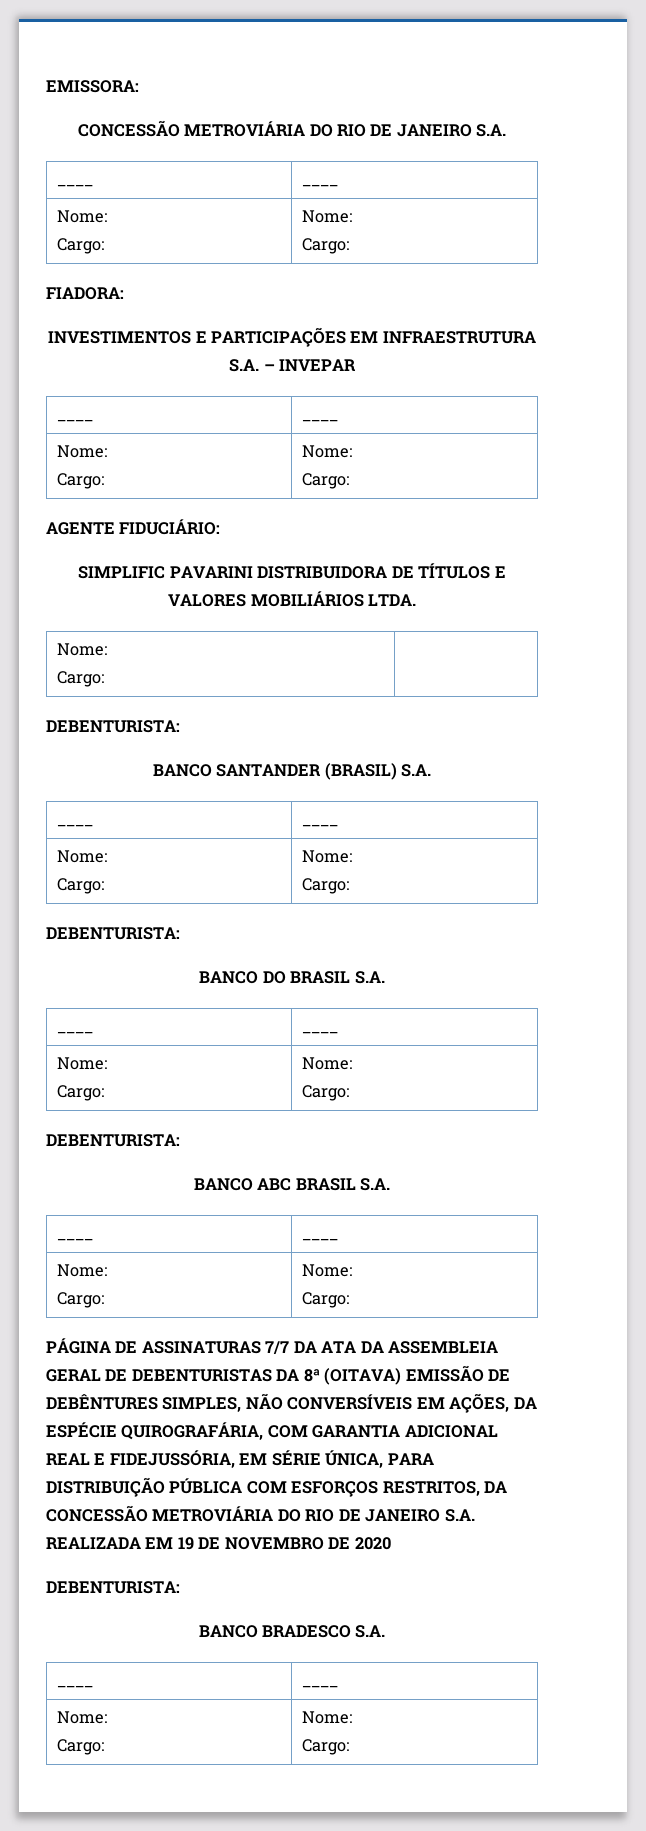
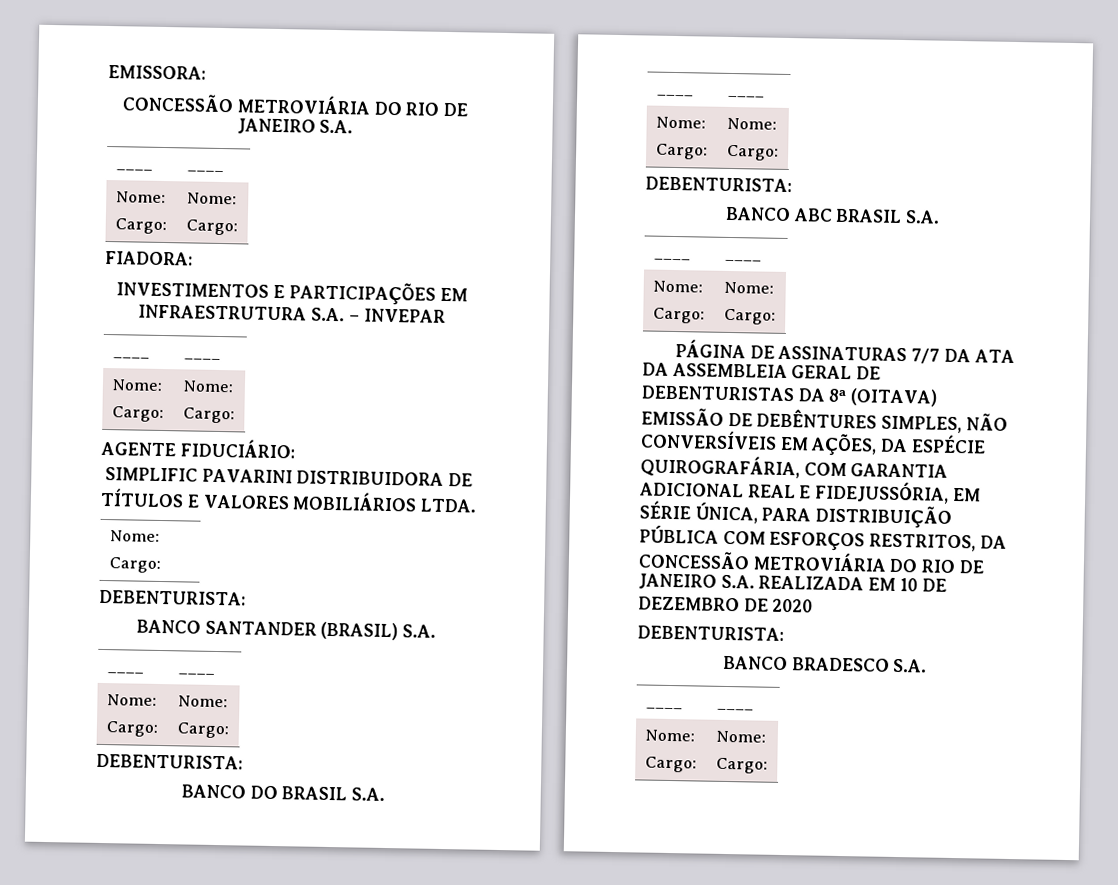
- PÁGINA DE ASSINATURAS 7/7 DA ATA DA ASSEMBLEIA GERAL DE DEBENTURISTAS DA 8ª (OITAVA) EMISSÃO DE DEBÊNTURES SIMPLES, NÃO CONVERSÍVEIS EM AÇÕES, DA ESPÉCIE QUIROGRAFÁRIA, COM GARANTIA ADICIONAL REAL E FIDEJUSSÓRIA, EM SÉRIE ÚNICA, PARA DISTRIBUIÇÃO PÚBLICA COM ESFORÇOS RESTRITOS, DA CONCESSÃO METROVIÁRIA DO RIO DE JANEIRO S.A. REALIZADA EM 19 DE NOVEMBRO DE 2020
+ PÁGINA DE ASSINATURAS 7/7 DA ATA DA ASSEMBLEIA GERAL DE DEBENTURISTAS DA 8ª (OITAVA) EMISSÃO DE DEBÊNTURES SIMPLES, NÃO CONVERSÍVEIS EM AÇÕES, DA ESPÉCIE QUIROGRAFÁRIA, COM GARANTIA ADICIONAL REAL E FIDEJUSSÓRIA, EM SÉRIE ÚNICA, PARA DISTRIBUIÇÃO PÚBLICA COM ESFORÇOS RESTRITOS, DA CONCESSÃO METROVIÁRIA DO RIO DE JANEIRO S.A. REALIZADA EM 10 DE DEZEMBRO DE 2020

